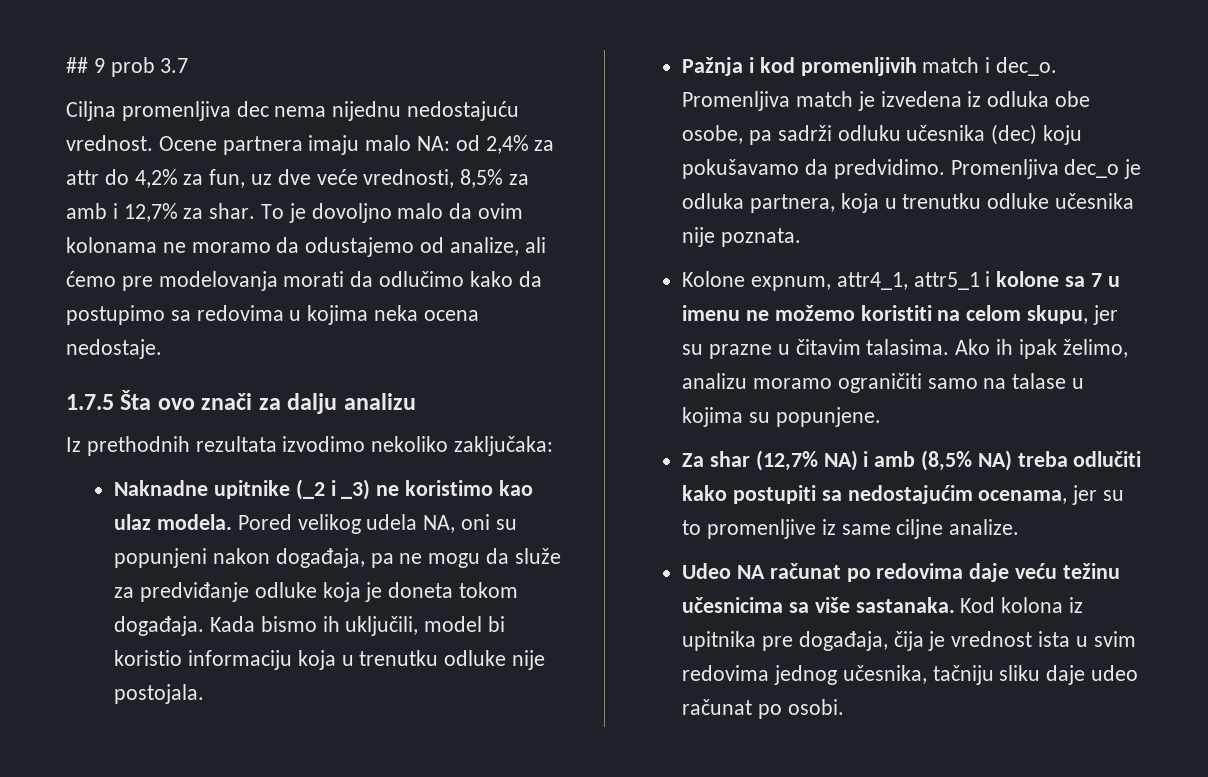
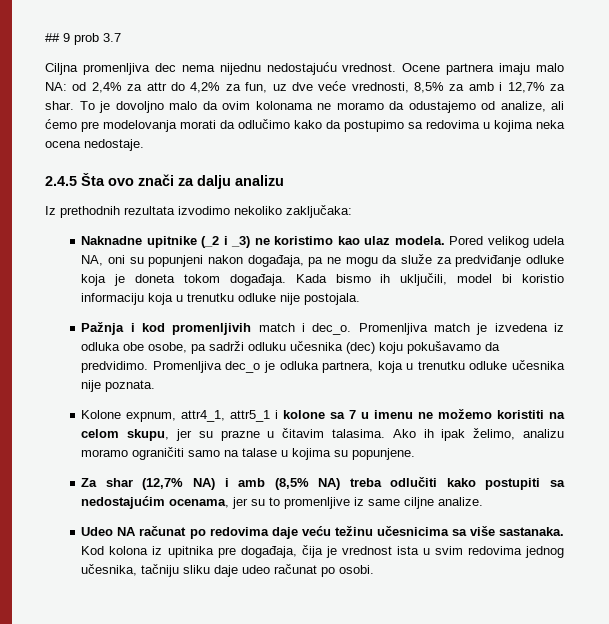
- 1.7.5 Šta ovo znači za dalju analizu
+ 2.4.5 Šta ovo znači za dalju analizu

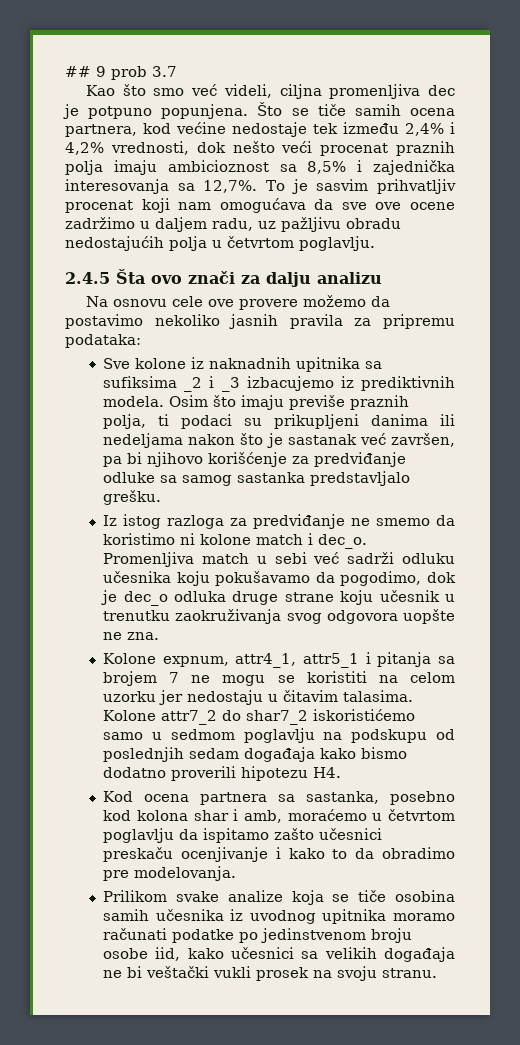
- Ciljna promenljiva dec nema nijednu nedostajuću vrednost. Ocene partnera imaju malo NA: od 2,4% za attr do 4,2% za fun, uz dve veće vrednosti, 8,5% za amb i 12,7% za shar. To je dovoljno malo da ovim kolonama ne moramo da odustajemo od analize, ali ćemo pre modelovanja morati da odlučimo kako da postupimo sa redovima u kojima neka ocena nedostaje.
+ Kao što smo već videli, ciljna promenljiva dec je potpuno popunjena. Što se tiče samih ocena partnera, kod većine nedostaje tek između 2,4% i 4,2% vrednosti, dok nešto veći procenat praznih polja imaju ambicioznost sa 8,5% i zajednička interesovanja sa 12,7%. To je sasvim prihvatljiv procenat koji nam omogućava da sve ove ocene zadržimo u daljem radu, uz pažljivu obradu nedostajućih polja u četvrtom poglavlju.
- Iz prethodnih rezultata izvodimo nekoliko zaključaka:
- Naknadne upitnike (_2 i _3) ne koristimo kao ulaz modela. Pored velikog udela NA, oni su popunjeni nakon događaja, pa ne mogu da služe za predviđanje odluke koja je doneta tokom događaja. Kada bismo ih uključili, model bi koristio informaciju koja u trenutku odluke nije postojala.
- Pažnja i kod promenljivih match i dec_o.
+ Na osnovu cele ove provere možemo da postavimo nekoliko jasnih pravila za pripremu podataka:
+ Sve kolone iz naknadnih upitnika sa sufiksima _2 i _3 izbacujemo iz prediktivnih modela. Osim što imaju previše praznih polja, ti podaci su prikupljeni danima ili nedeljama nakon što je sastanak već završen, pa bi njihovo korišćenje za predviđanje odluke sa samog sastanka predstavljalo grešku.
+ Iz istog razloga za predviđanje ne smemo da koristimo ni kolone match i dec_o.
- Promenljiva match je izvedena iz odluka obe osobe, pa sadrži odluku učesnika (dec) koju pokušavamo da predvidimo. Promenljiva dec_o je odluka partnera, koja u trenutku odluke učesnika nije poznata.
+ Promenljiva match u sebi već sadrži odluku učesnika koju pokušavamo da pogodimo, dok je dec_o odluka druge strane koju učesnik u trenutku zaokruživanja svog odgovora uopšte ne zna.
- Kolone expnum, attr4_1, attr5_1 i kolone sa 7 u imenu ne možemo koristiti na celom skupu, jer su prazne u čitavim talasima. Ako ih ipak želimo, analizu moramo ograničiti samo na talase u kojima su popunjene.
- Za shar (12,7% NA) i amb (8,5% NA) treba odlučiti kako postupiti sa nedostajućim ocenama, jer su to promenljive iz same ciljne analize.
- Udeo NA računat po redovima daje veću težinu učesnicima sa više sastanaka. Kod kolona iz upitnika pre događaja, čija je vrednost ista u svim redovima jednog učesnika, tačniju sliku daje udeo računat po osobi.
+ Kolone expnum, attr4_1, attr5_1 i pitanja sa brojem 7 ne mogu se koristiti na celom uzorku jer nedostaju u čitavim talasima. Kolone attr7_2 do shar7_2 iskoristićemo samo u sedmom poglavlju na podskupu od poslednjih sedam događaja kako bismo dodatno proverili hipotezu H4.
+ Kod ocena partnera sa sastanka, posebno kod kolona shar i amb, moraćemo u četvrtom poglavlju da ispitamo zašto učesnici preskaču ocenjivanje i kako to da obradimo pre modelovanja.
+ Prilikom svake analize koja se tiče osobina samih učesnika iz uvodnog upitnika moramo računati podatke po jedinstvenom broju osobe iid, kako učesnici sa velikih događaja ne bi veštački vukli prosek na svoju stranu.

